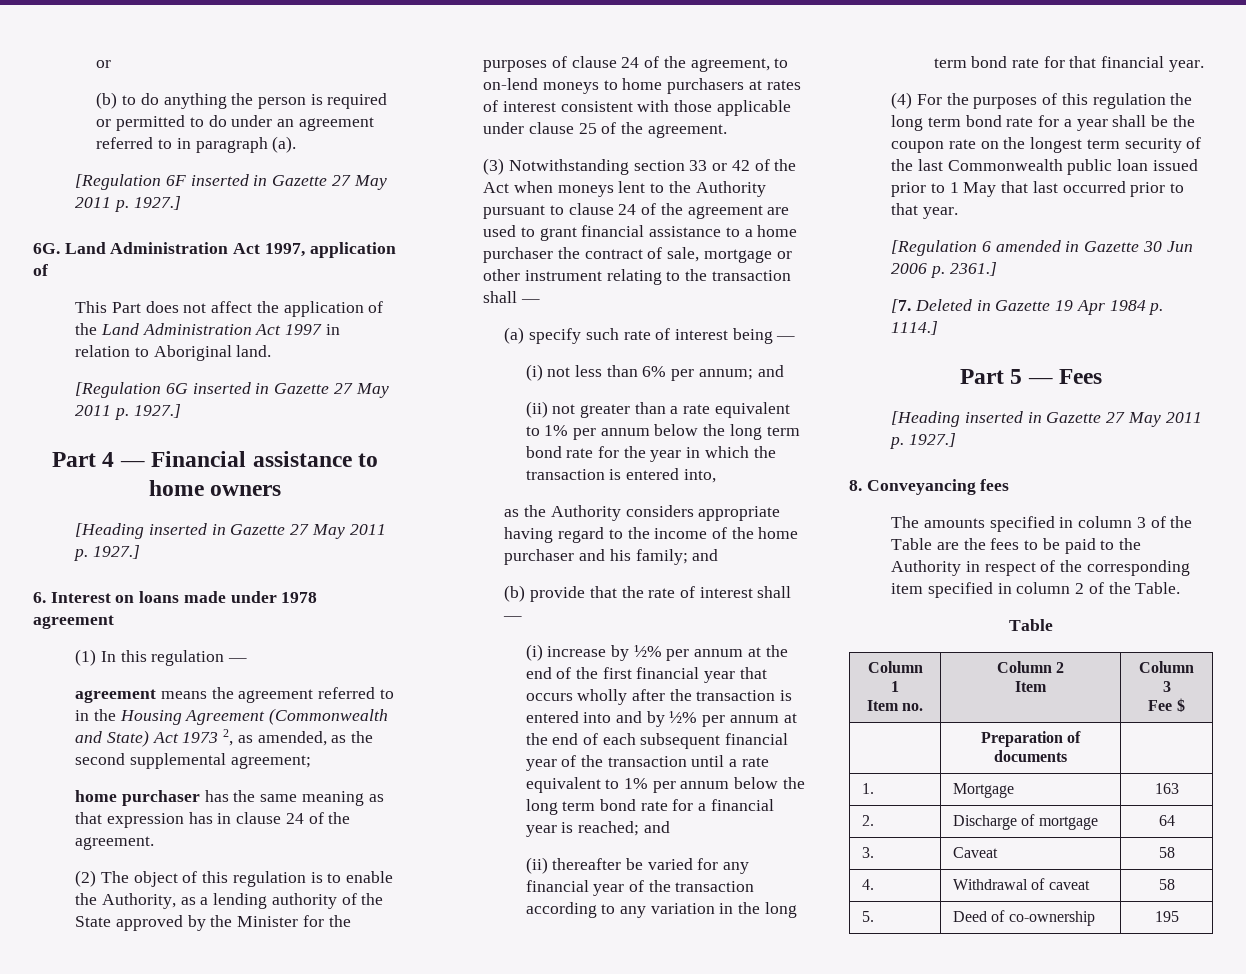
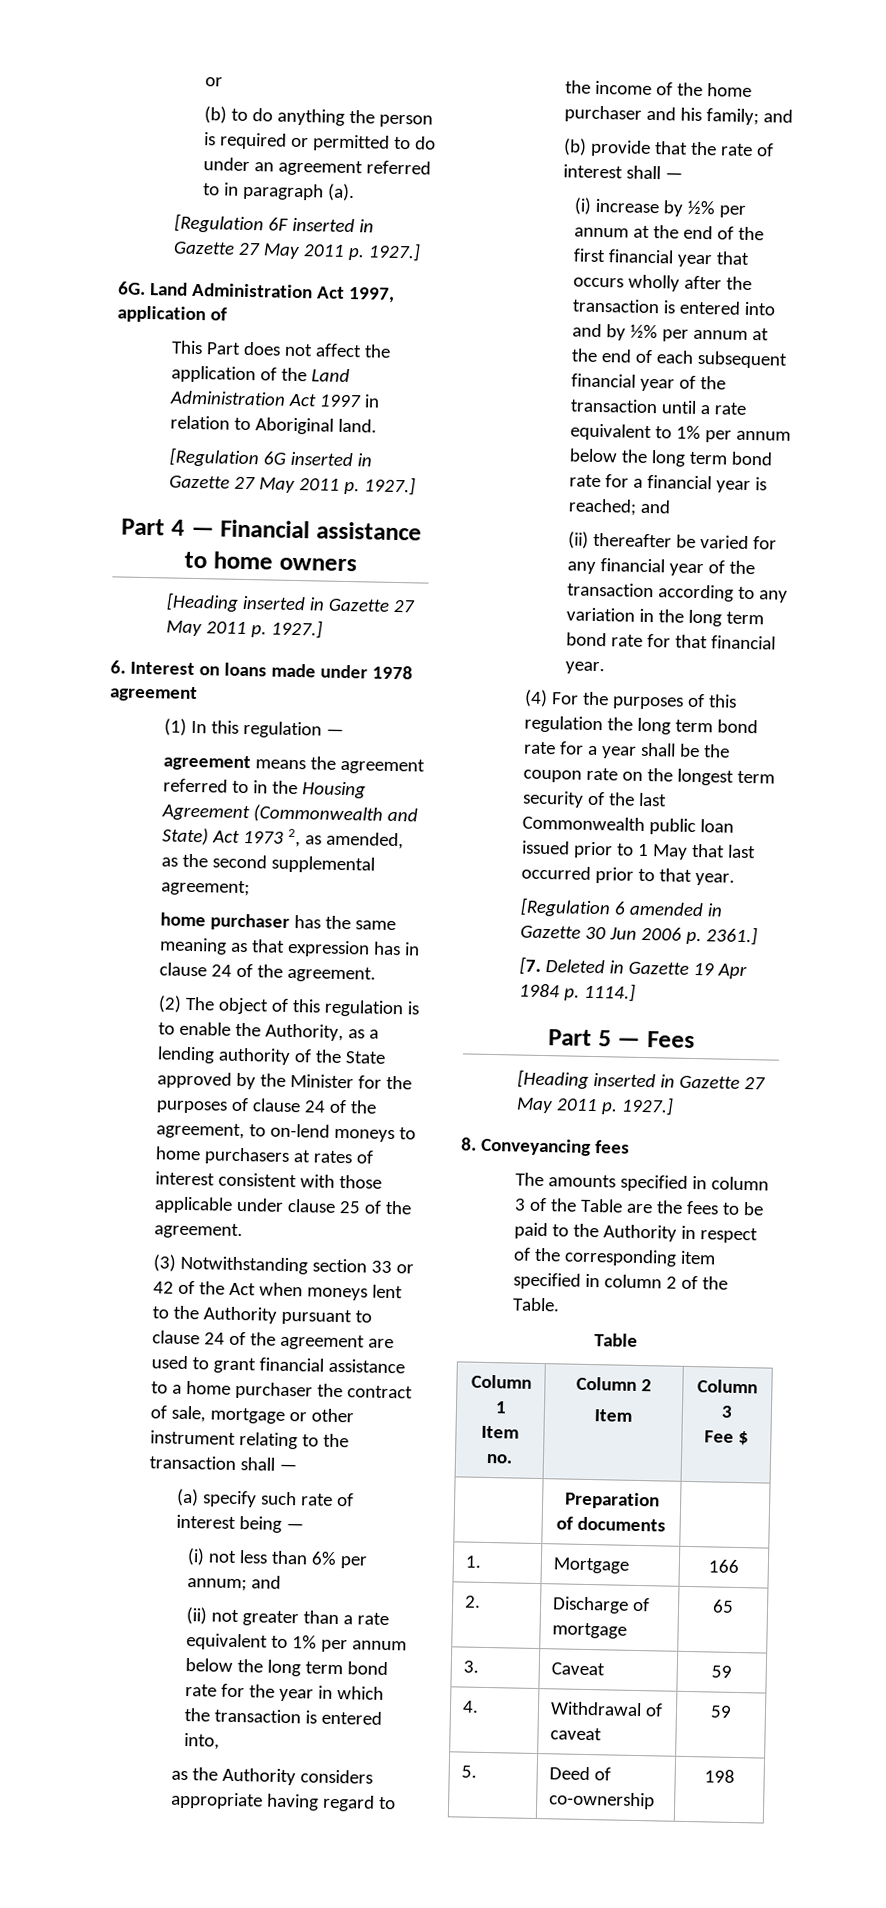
- 1. | Mortgage | 163
+ 1. | Mortgage | 166
- 2. | Discharge of mortgage | 64
+ 2. | Discharge of mortgage | 65
- 3. | Caveat | 58
+ 3. | Caveat | 59
- 4. | Withdrawal of caveat | 58
+ 4. | Withdrawal of caveat | 59
- 5. | Deed of co-ownership | 195
+ 5. | Deed of co-ownership | 198

